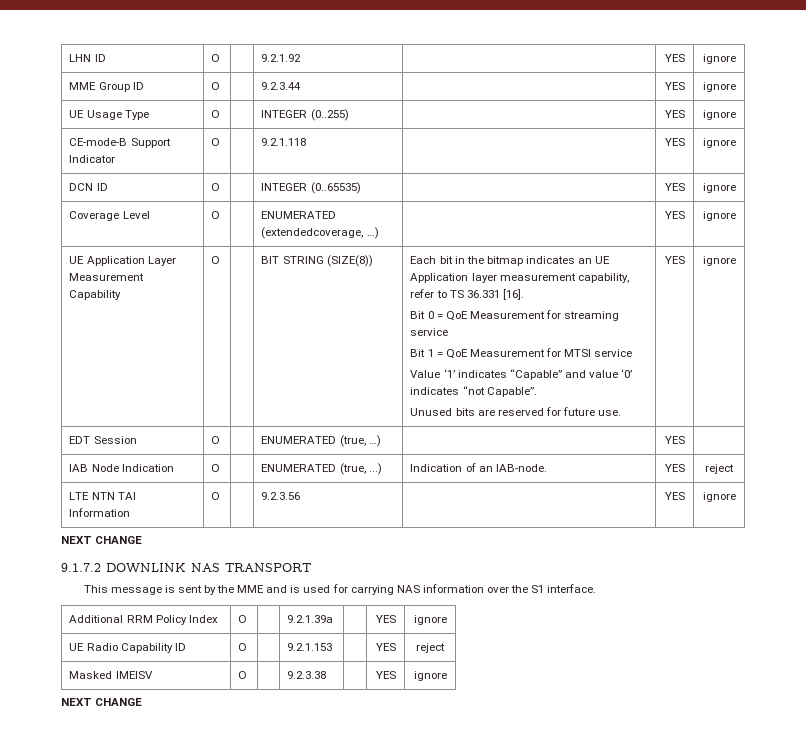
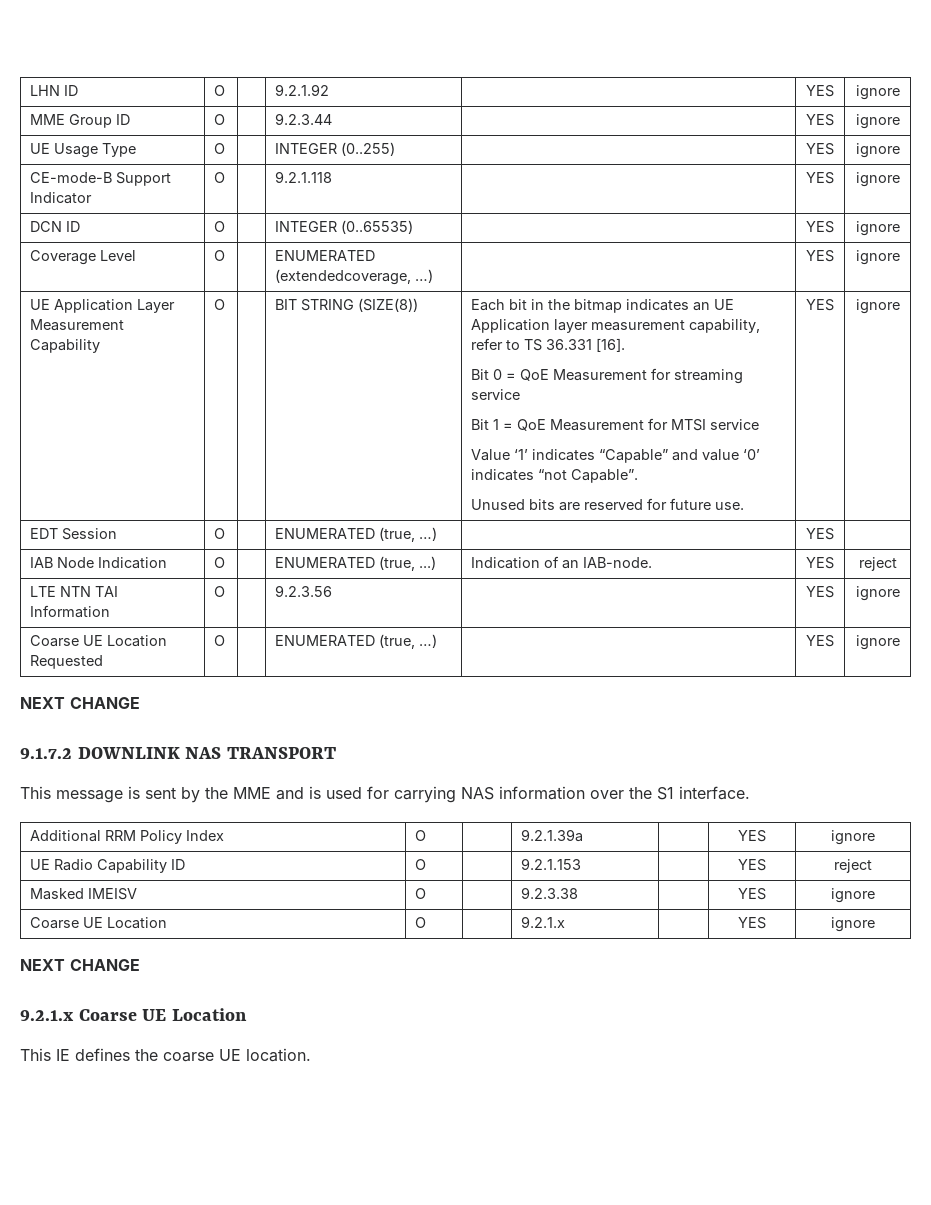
+ Coarse UE Location Requested | O | | ENUMERATED (true, …) | | YES | ignore
  Masked IMEISV | O | | 9.2.3.38 | | YES | ignore
+ Coarse UE Location | O | | 9.2.1.x | | YES | ignore
  NEXT CHANGE
+ 9.2.1.x Coarse UE Location
+ This IE defines the coarse UE location.

